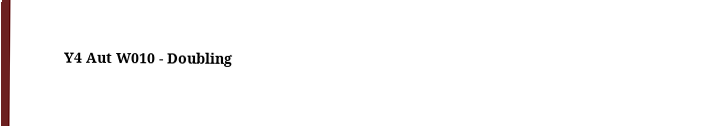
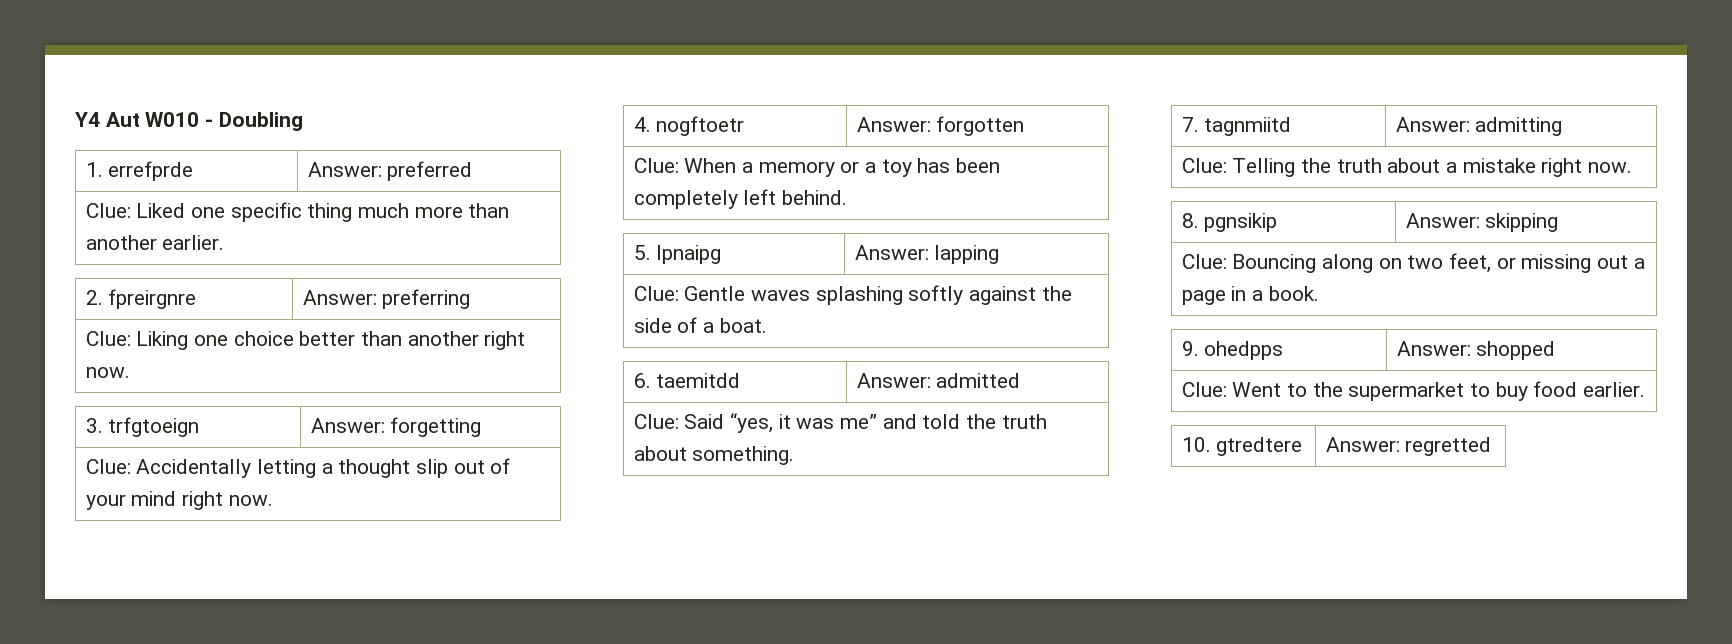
+ 1. errefprde | Answer: preferred
+ Clue: Liked one specific thing much more than another earlier.
+ 2. fpreirgnre | Answer: preferring
+ Clue: Liking one choice better than another right now.
+ 3. trfgtoeign | Answer: forgetting
+ Clue: Accidentally letting a thought slip out of your mind right now.
+ 4. nogftoetr | Answer: forgotten
+ Clue: When a memory or a toy has been completely left behind.
+ 5. lpnaipg | Answer: lapping
+ Clue: Gentle waves splashing softly against the side of a boat.
+ 6. taemitdd | Answer: admitted
+ Clue: Said “yes, it was me” and told the truth about something.
+ 7. tagnmiitd | Answer: admitting
+ Clue: Telling the truth about a mistake right now.
+ 8. pgnsikip | Answer: skipping
+ Clue: Bouncing along on two feet, or missing out a page in a book.
+ 9. ohedpps | Answer: shopped
+ Clue: Went to the supermarket to buy food earlier.
+ 10. gtredtere | Answer: regretted

